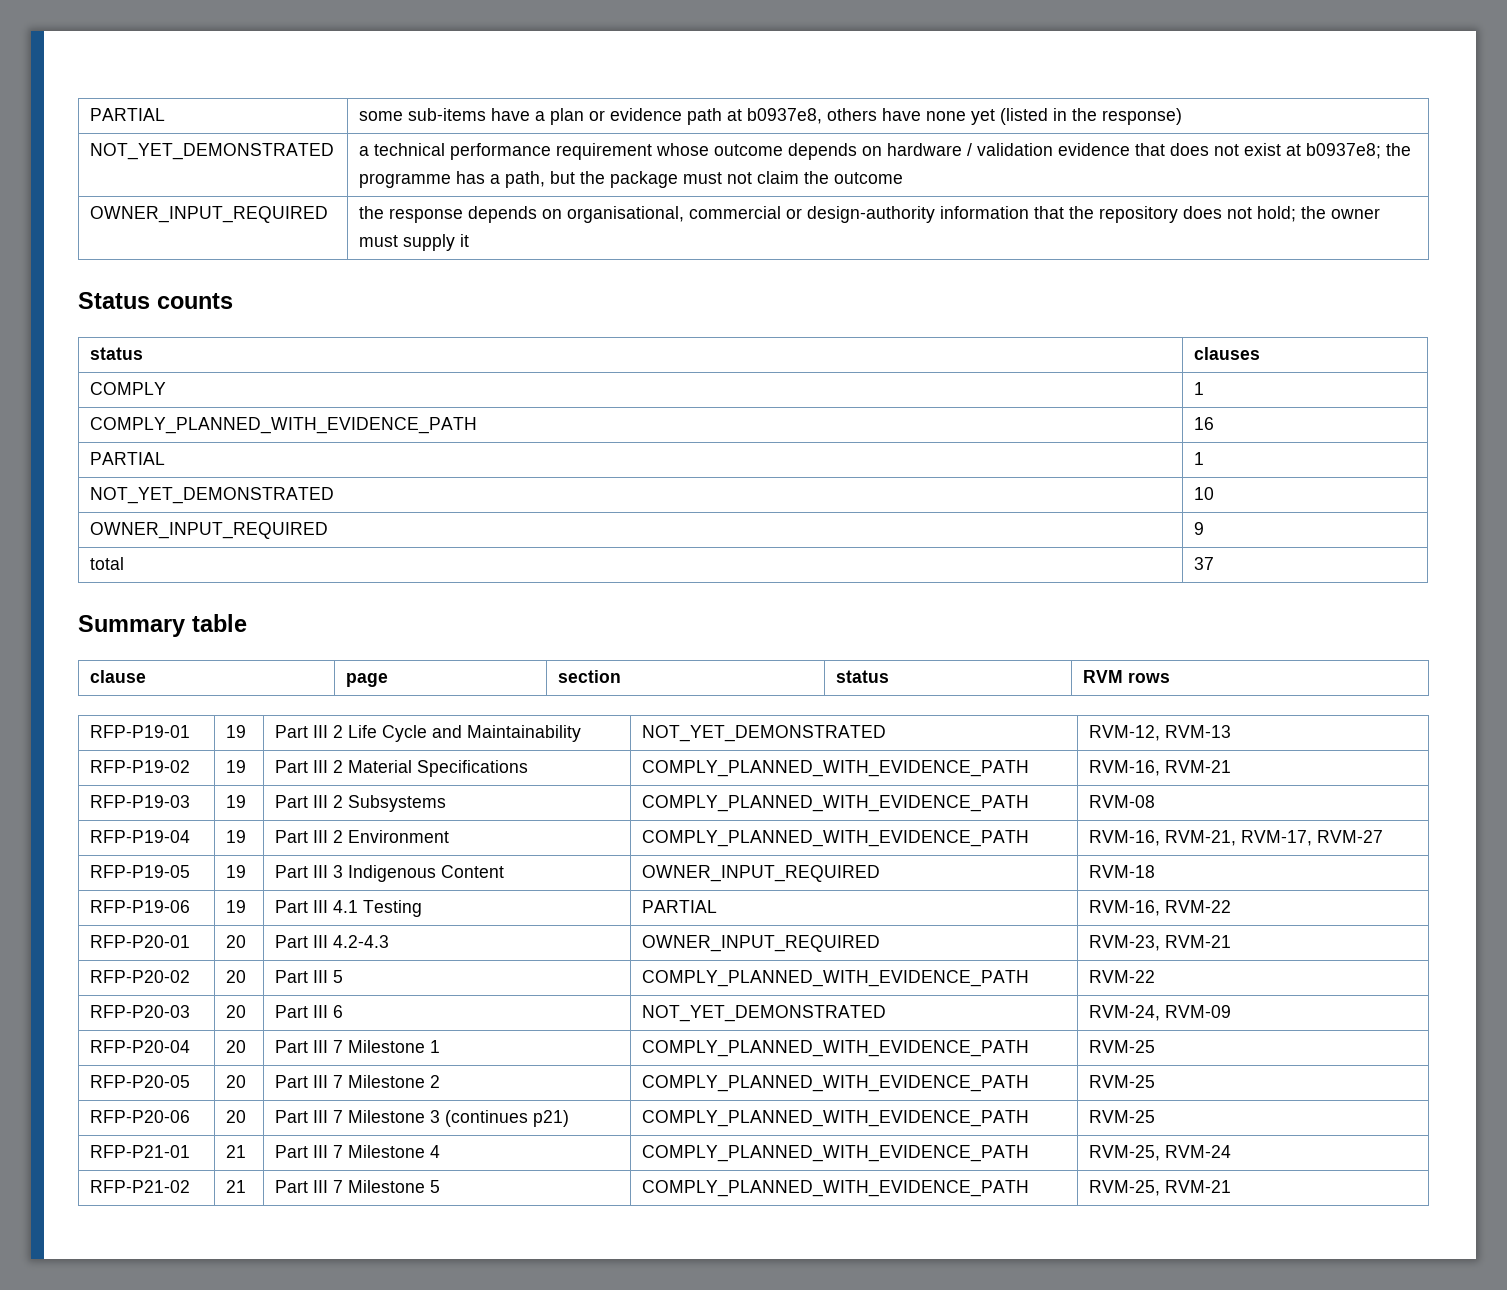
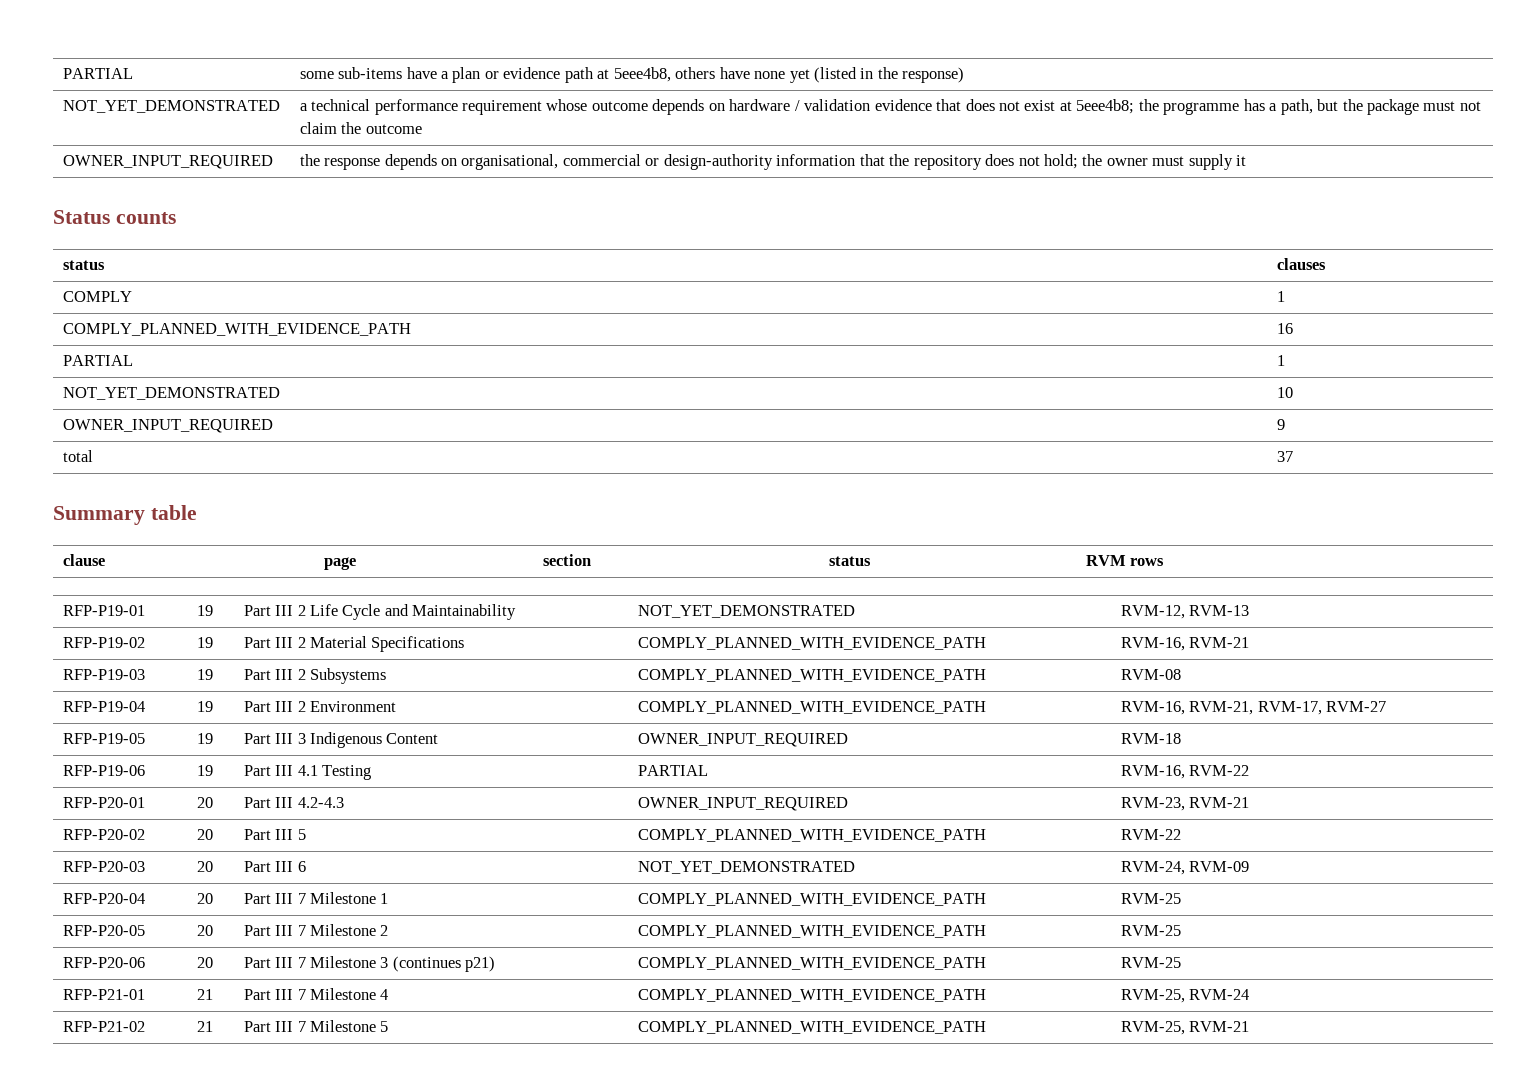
- PARTIAL | some sub-items have a plan or evidence path at b0937e8, others have none yet (listed in the response)
+ PARTIAL | some sub-items have a plan or evidence path at 5eee4b8, others have none yet (listed in the response)
- NOT_YET_DEMONSTRATED | a technical performance requirement whose outcome depends on hardware / validation evidence that does not exist at b0937e8; the programme has a path, but the package must not claim the outcome
+ NOT_YET_DEMONSTRATED | a technical performance requirement whose outcome depends on hardware / validation evidence that does not exist at 5eee4b8; the programme has a path, but the package must not claim the outcome

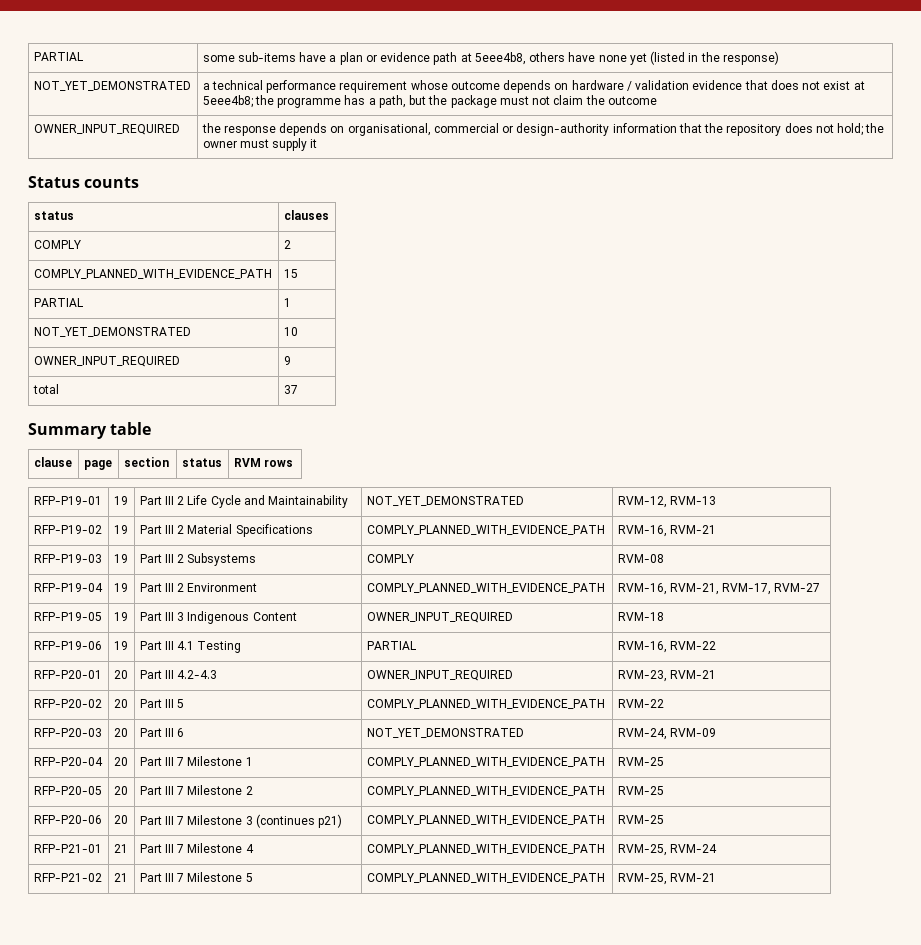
- COMPLY | 1
- COMPLY_PLANNED_WITH_EVIDENCE_PATH | 16
+ COMPLY | 2
+ COMPLY_PLANNED_WITH_EVIDENCE_PATH | 15
- RFP-P19-03 | 19 | Part III 2 Subsystems | COMPLY_PLANNED_WITH_EVIDENCE_PATH | RVM-08
+ RFP-P19-03 | 19 | Part III 2 Subsystems | COMPLY | RVM-08

